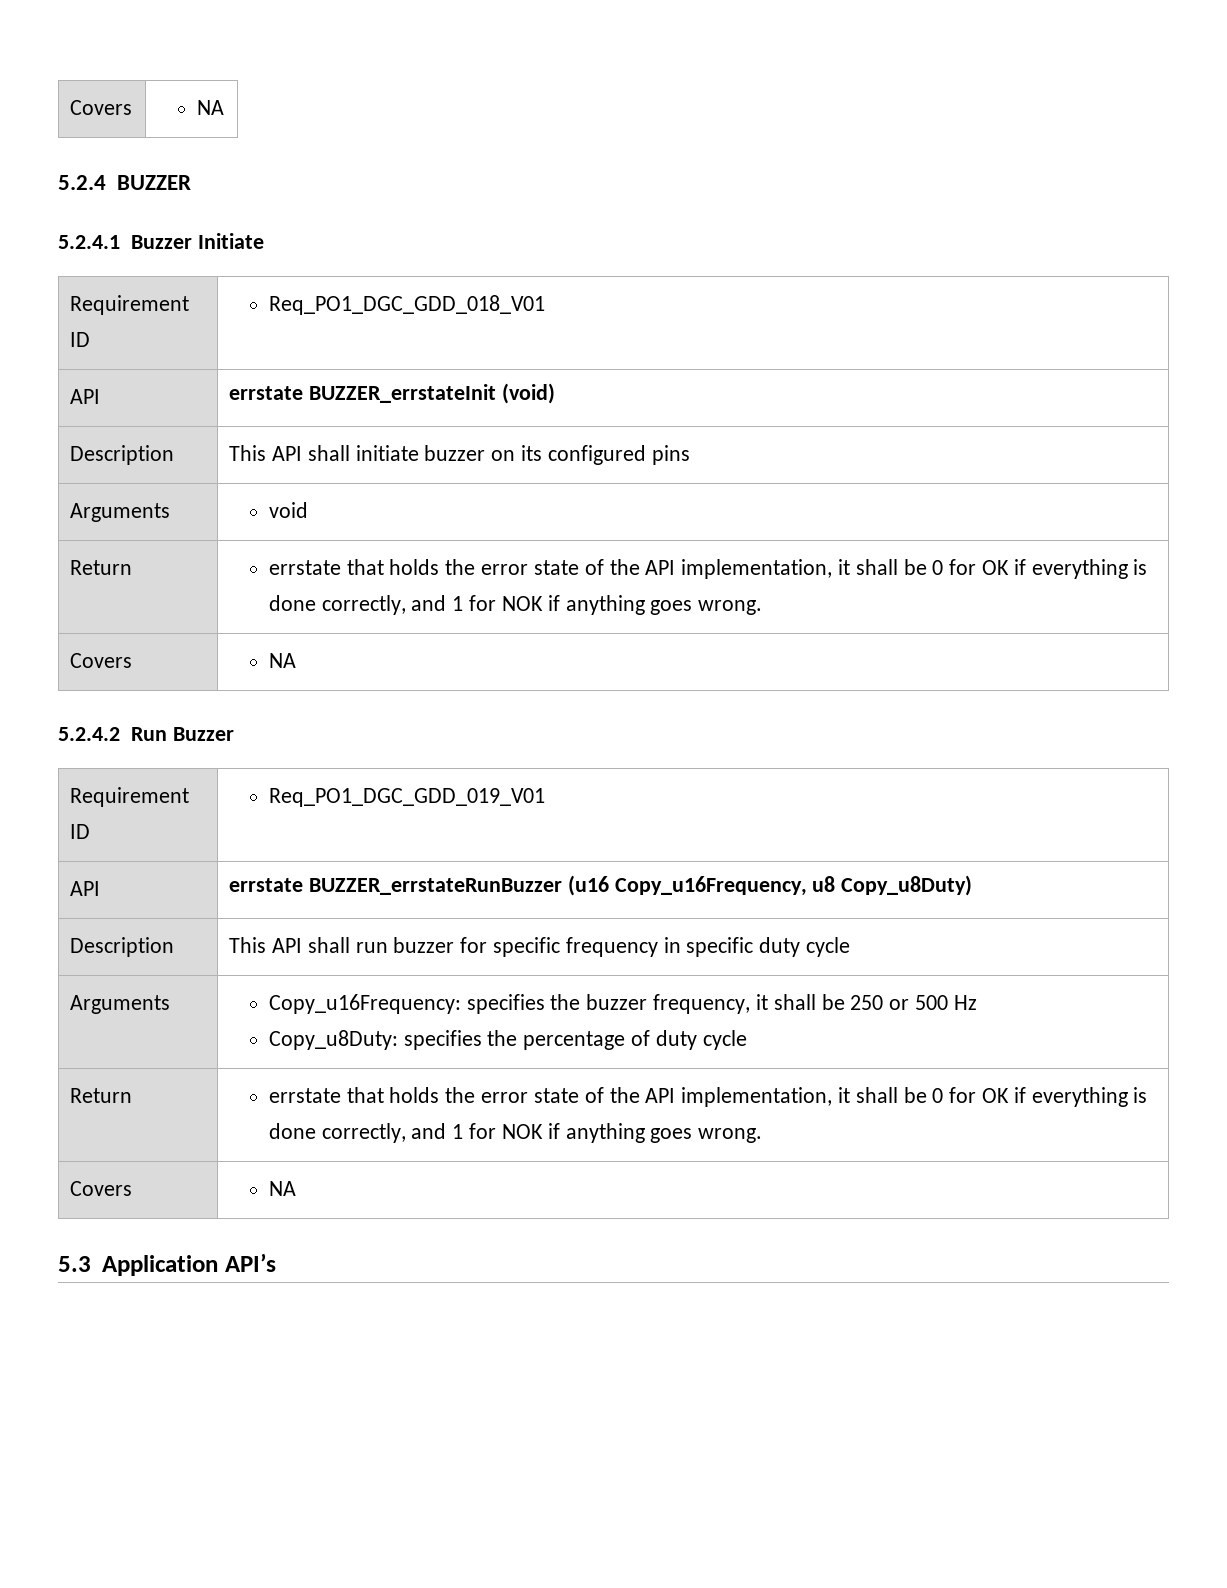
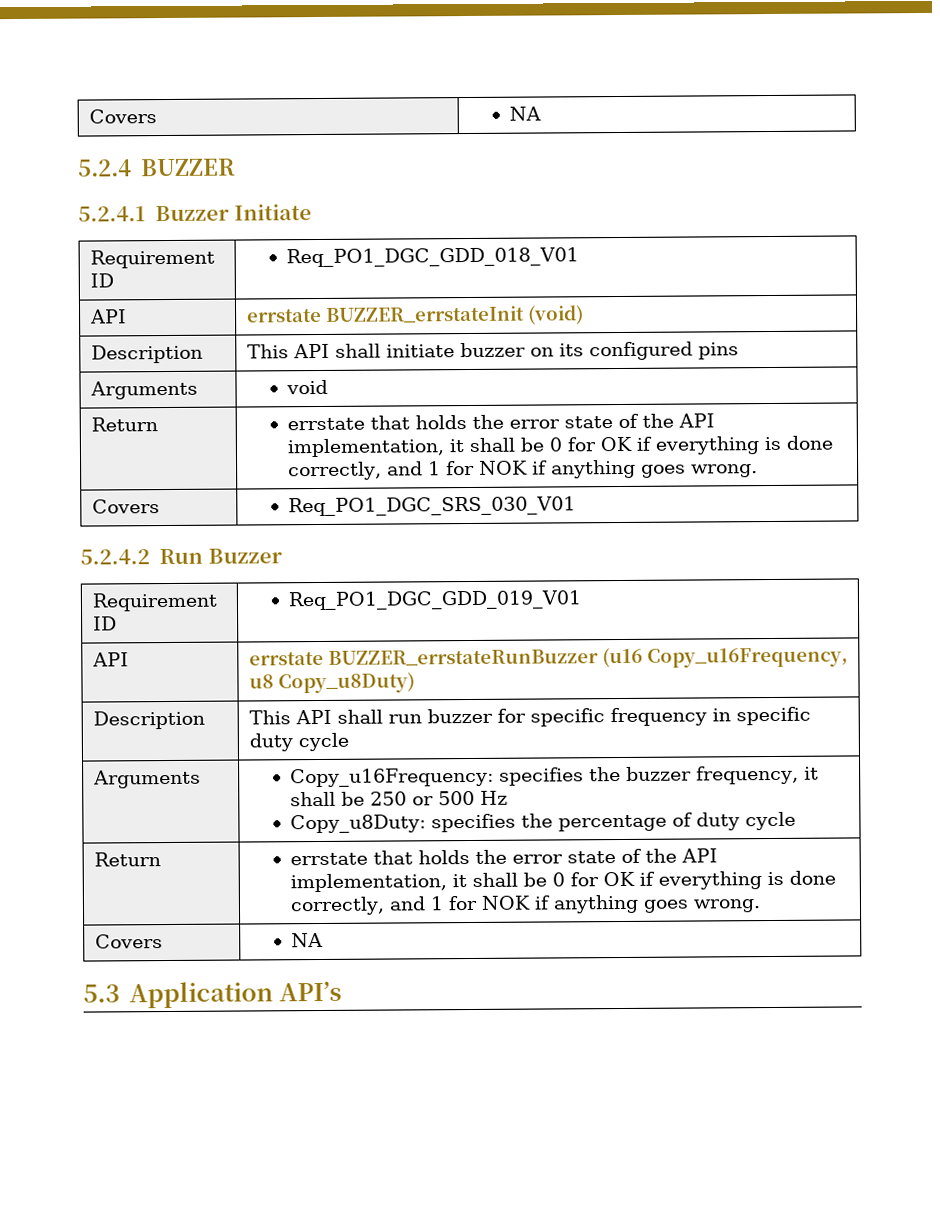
  Arguments | void
  Return | errstate that holds the error state of the API implementation, it shall be 0 for OK if everything is done correctly, and 1 for NOK if anything goes wrong.
- Covers | NA
+ Covers | Req_PO1_DGC_SRS_030_V01

